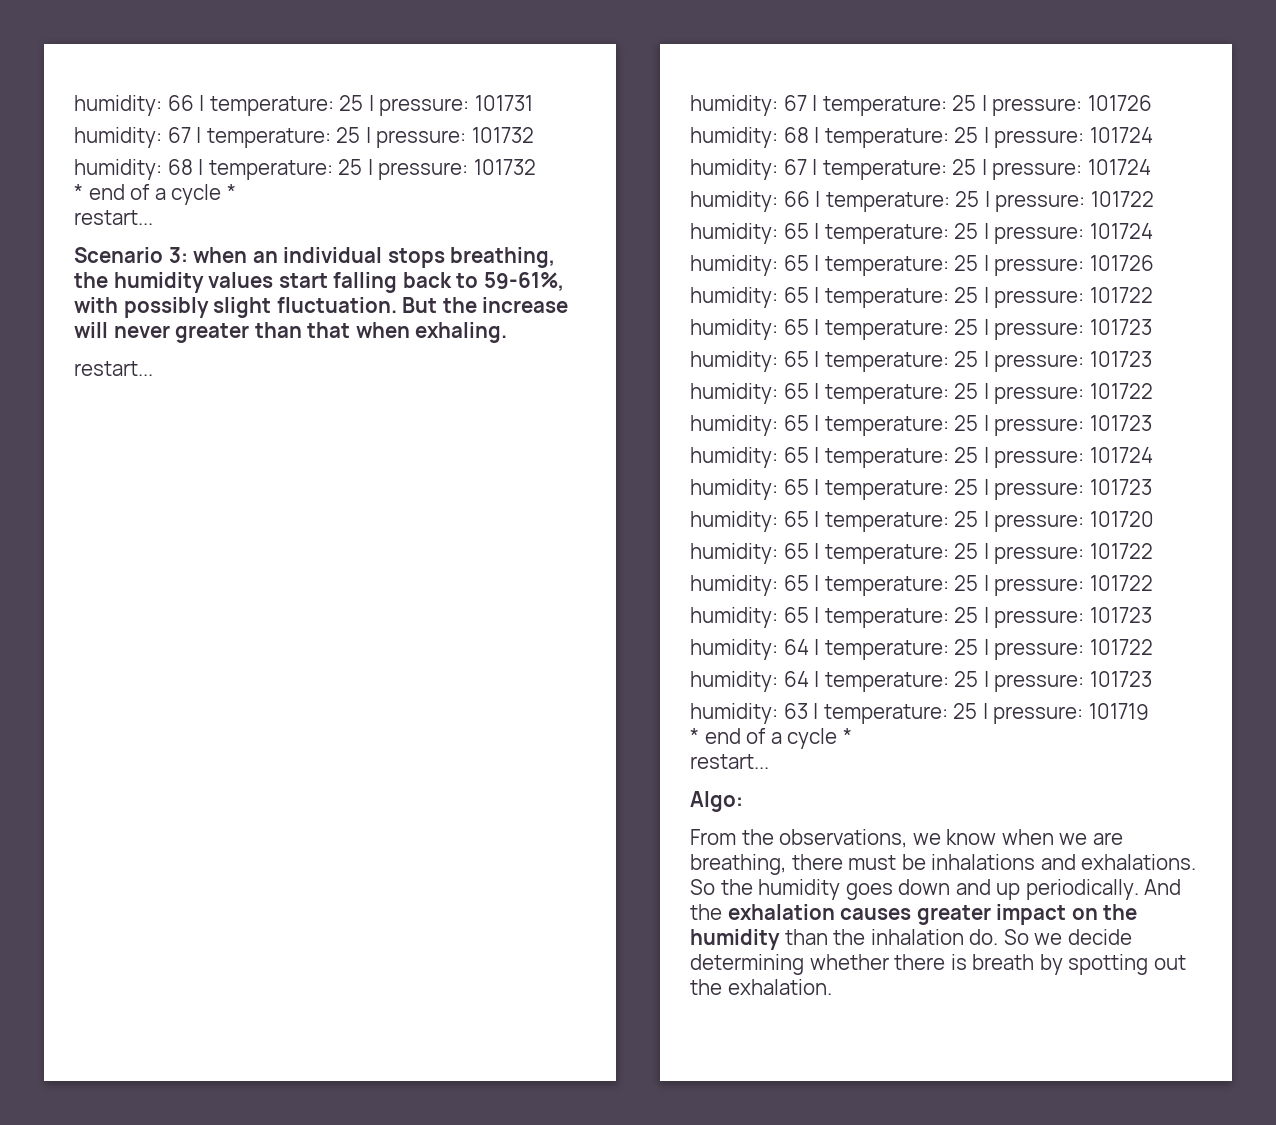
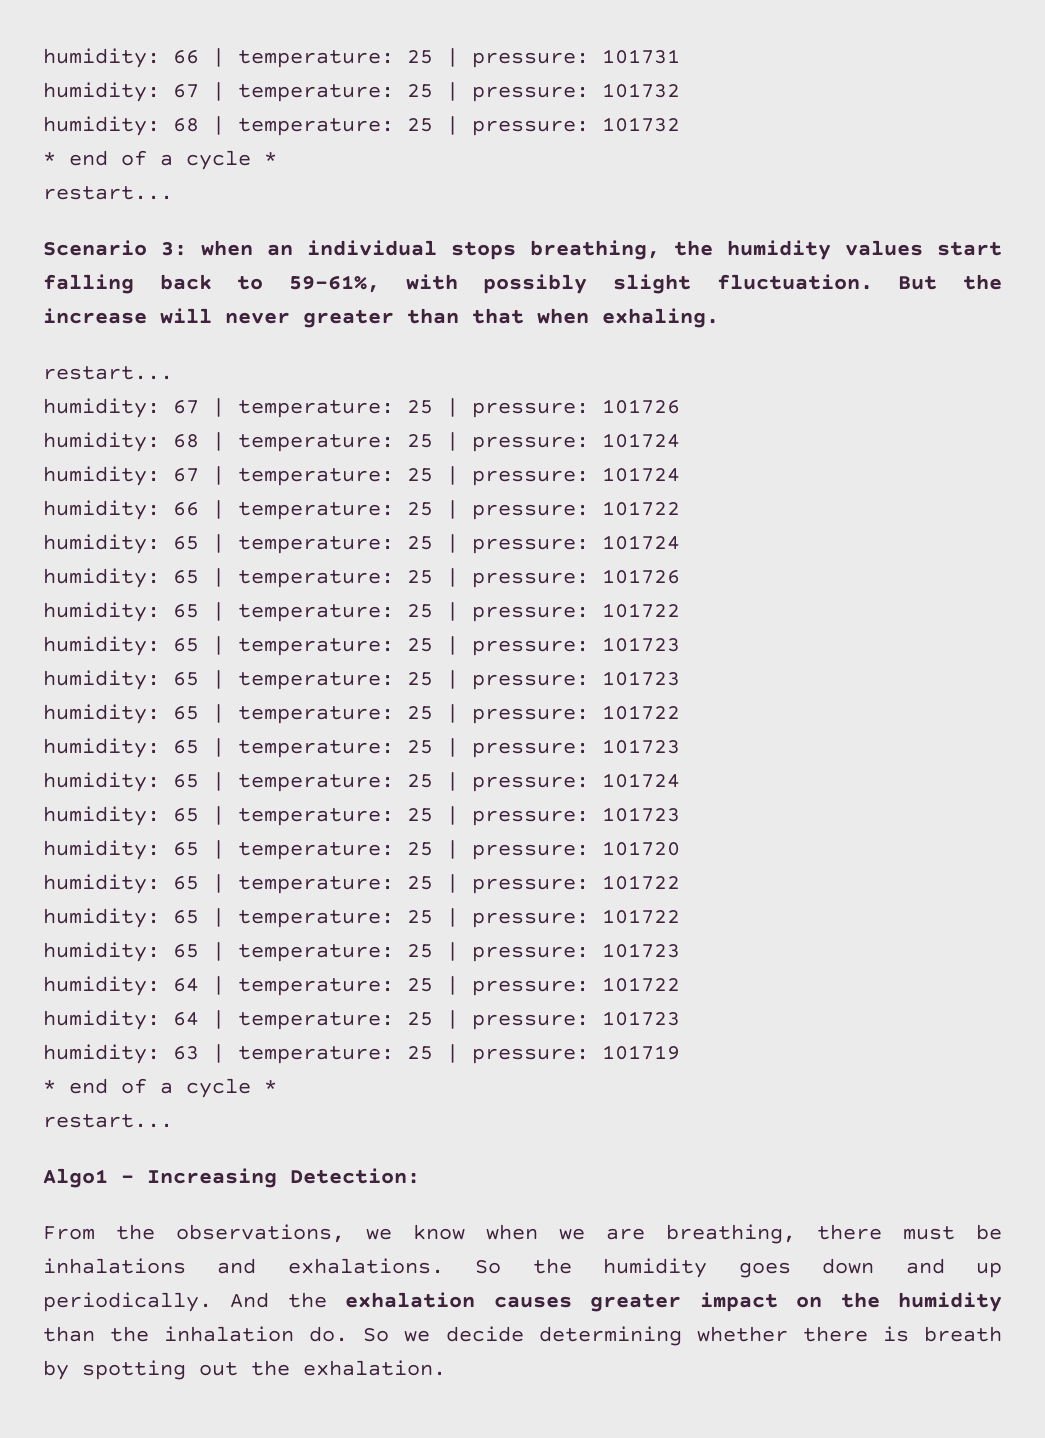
- Algo:
+ Algo1 – Increasing Detection:

